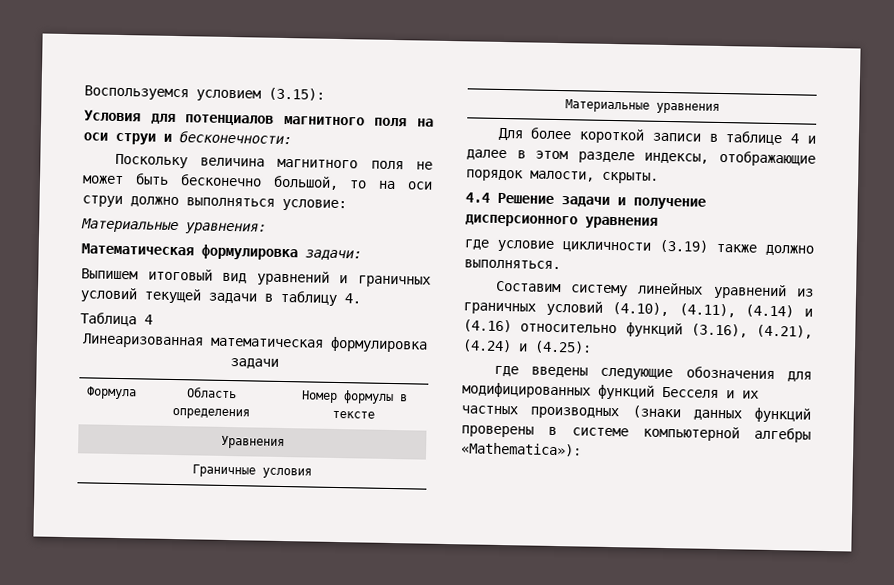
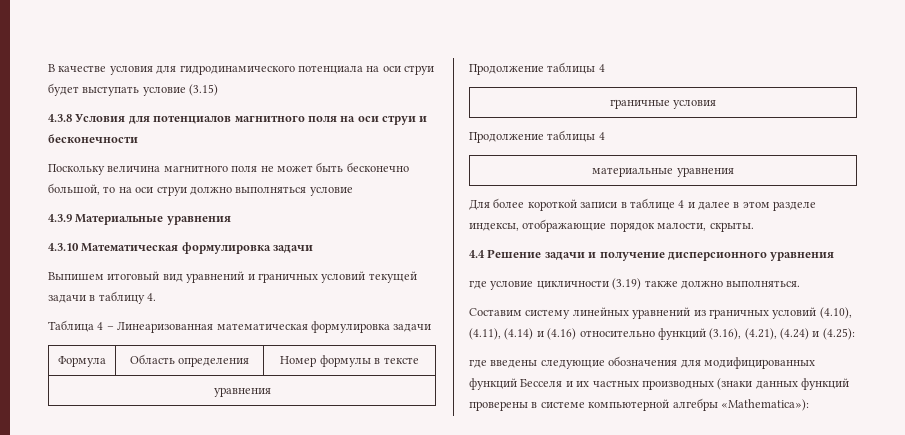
- Воспользуемся условием (3.15):
- Условия для потенциалов магнитного поля на оси струи и бесконечности:
+ В качестве условия для гидродинамического потенциала на оси струи будет выступать условие (3.15)
+ 4.3.8 Условия для потенциалов магнитного поля на оси струи и бесконечности
- Поскольку величина магнитного поля не может быть бесконечно большой, то на оси струи должно выполняться условие:
- Материальные уравнения:
- Математическая формулировка задачи:
+ Поскольку величина магнитного поля не может быть бесконечно большой, то на оси струи должно выполняться условие
+ 4.3.9 Материальные уравнения
+ 4.3.10 Математическая формулировка задачи
- Таблица 4
- Линеаризованная математическая формулировка задачи
+ Таблица 4 – Линеаризованная математическая формулировка задачи
  Формула | Область определения | Номер формулы в тексте
- Уравнения
- Граничные условия
- Материальные уравнения
+ уравнения
+ Продолжение таблицы 4
+ граничные условия
+ Продолжение таблицы 4
+ материальные уравнения

